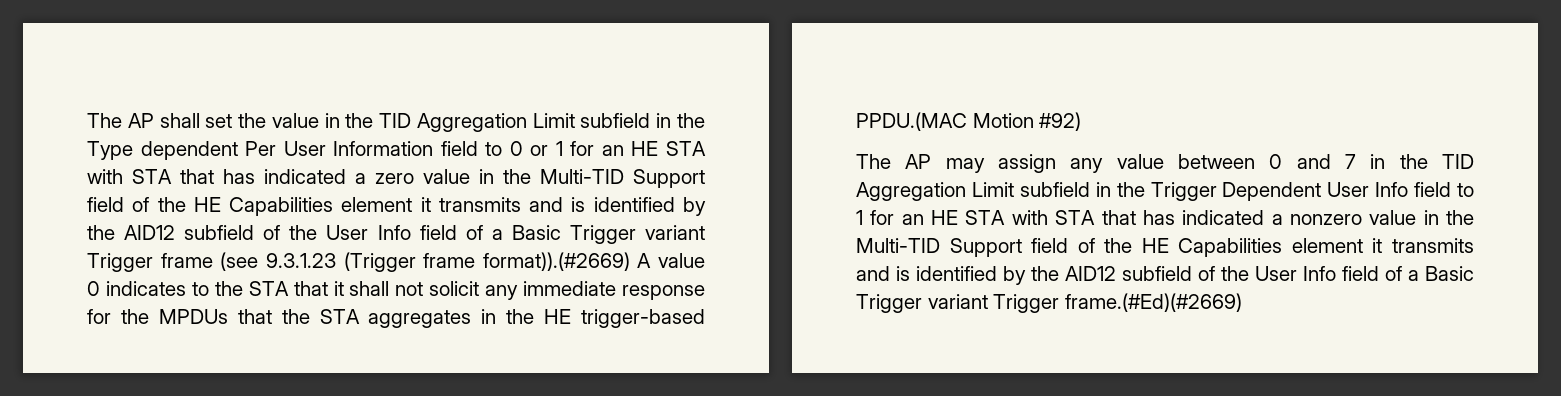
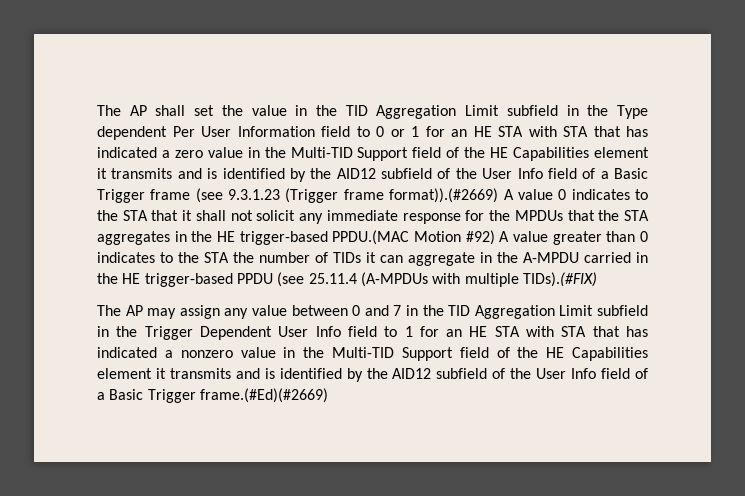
- The AP shall set the value in the TID Aggregation Limit subfield in the Type dependent Per User Information field to 0 or 1 for an HE STA with STA that has indicated a zero value in the Multi-TID Support field of the HE Capabilities element it transmits and is identified by the AID12 subfield of the User Info field of a Basic Trigger variant Trigger frame (see 9.3.1.23 (Trigger frame format)).(#2669) A value 0 indicates to the STA that it shall not solicit any immediate response for the MPDUs that the STA aggregates in the HE trigger-based PPDU.(MAC Motion #92)
+ The AP shall set the value in the TID Aggregation Limit subfield in the Type dependent Per User Information field to 0 or 1 for an HE STA with STA that has indicated a zero value in the Multi-TID Support field of the HE Capabilities element it transmits and is identified by the AID12 subfield of the User Info field of a Basic Trigger frame (see 9.3.1.23 (Trigger frame format)).(#2669) A value 0 indicates to the STA that it shall not solicit any immediate response for the MPDUs that the STA aggregates in the HE trigger-based PPDU.(MAC Motion #92) A value greater than 0 indicates to the STA the number of TIDs it can aggregate in the A-MPDU carried in the HE trigger-based PPDU (see 25.11.4 (A-MPDUs with multiple TIDs).(#FIX)
- The AP may assign any value between 0 and 7 in the TID Aggregation Limit subfield in the Trigger Dependent User Info field to 1 for an HE STA with STA that has indicated a nonzero value in the Multi-TID Support field of the HE Capabilities element it transmits and is identified by the AID12 subfield of the User Info field of a Basic Trigger variant Trigger frame.(#Ed)(#2669)
+ The AP may assign any value between 0 and 7 in the TID Aggregation Limit subfield in the Trigger Dependent User Info field to 1 for an HE STA with STA that has indicated a nonzero value in the Multi-TID Support field of the HE Capabilities element it transmits and is identified by the AID12 subfield of the User Info field of a Basic Trigger frame.(#Ed)(#2669)

